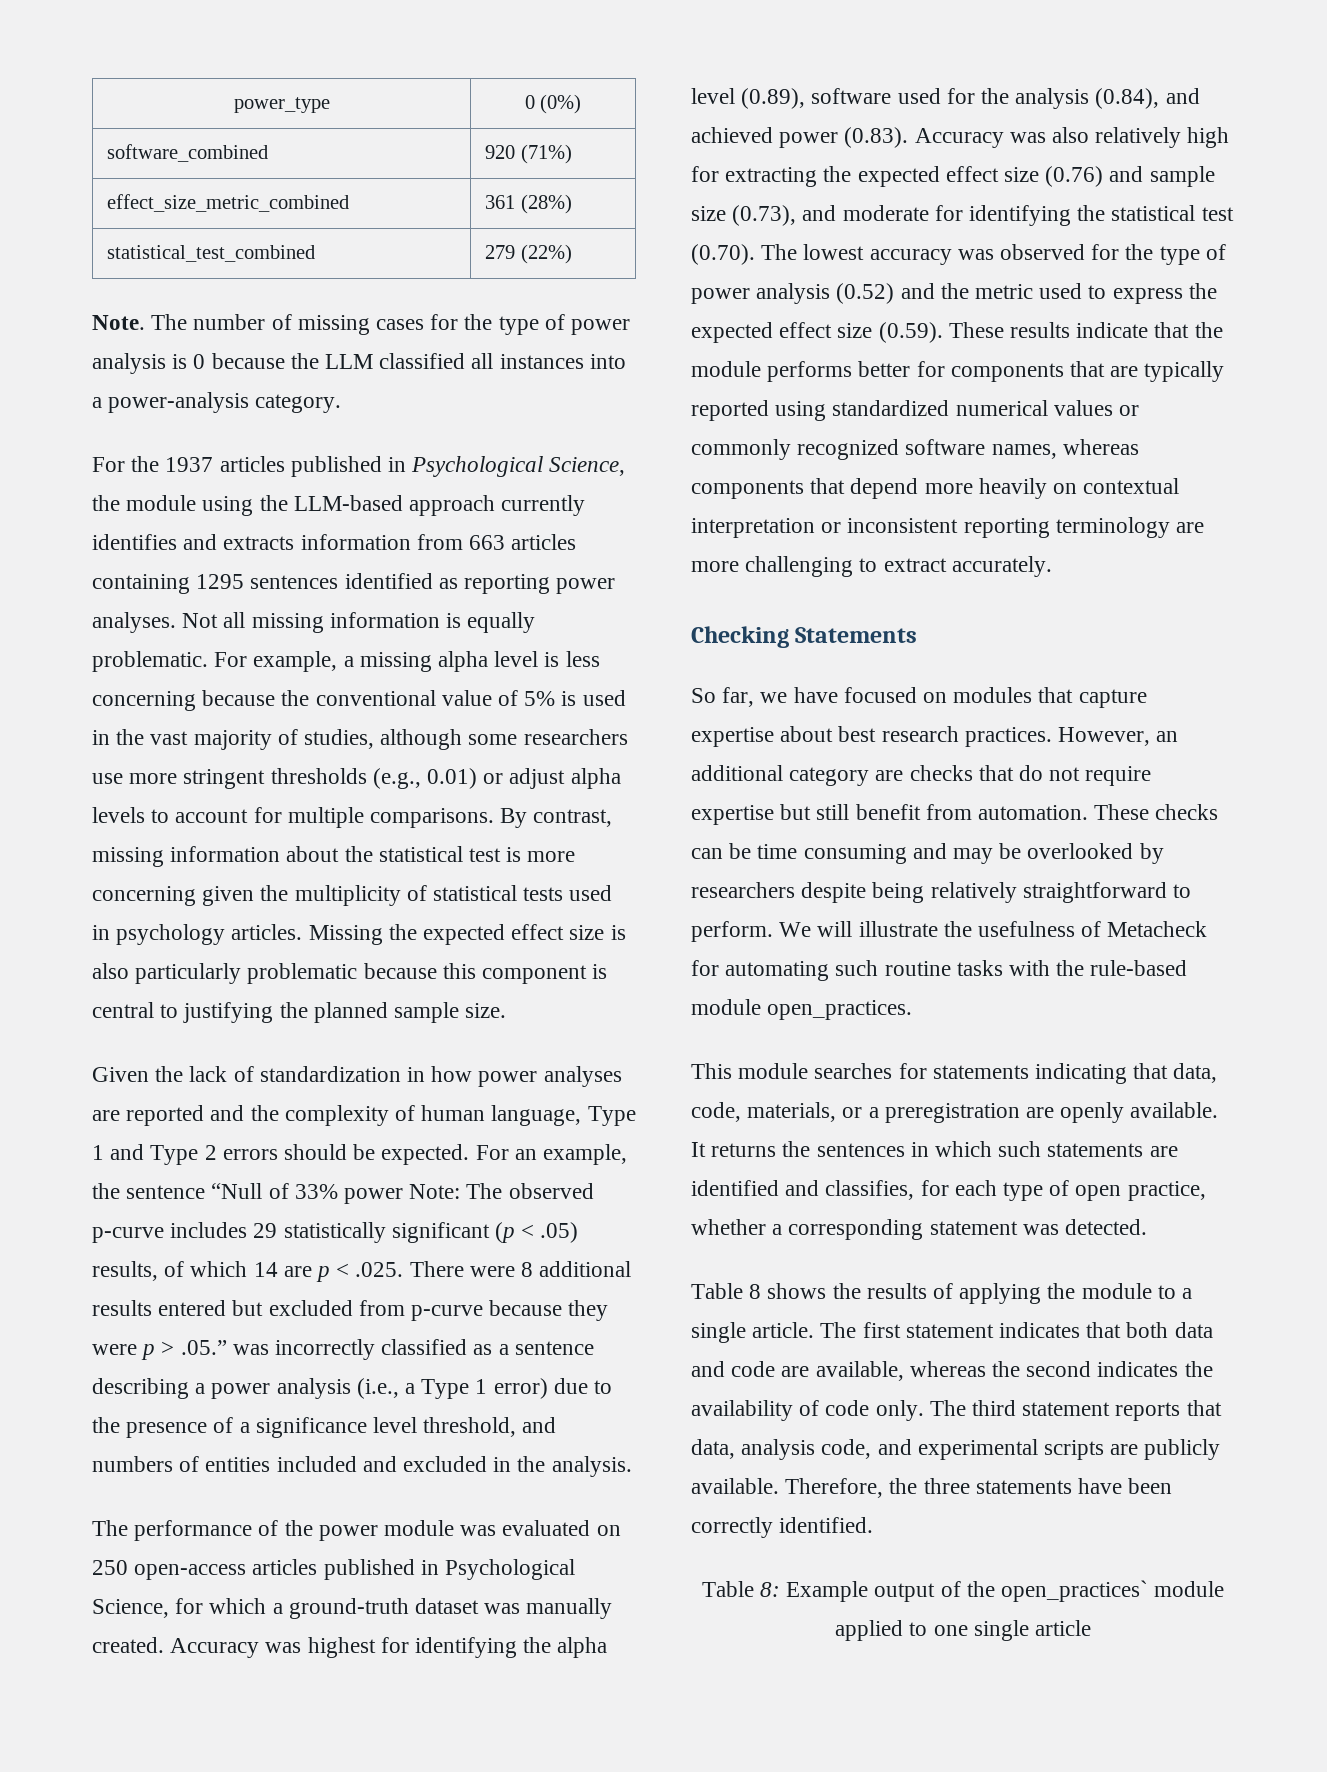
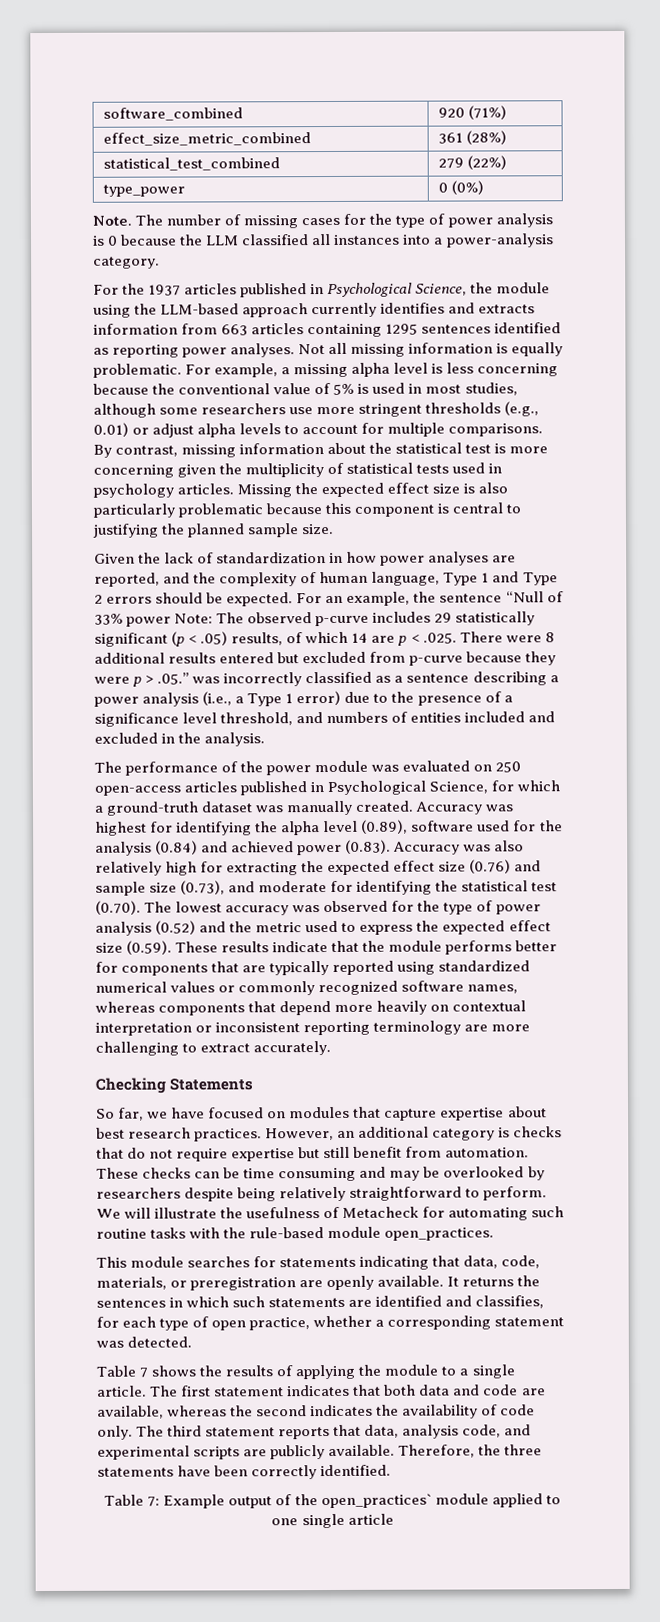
- power_type | 0 (0%)
+ type_power | 0 (0%)
- For example, a missing alpha level is less concerning because the conventional value of 5% is used in the vast majority of studies, although some researchers use more stringent thresholds (e.g., 0.01) or adjust alpha levels to account for multiple comparisons.
+ For example, a missing alpha level is less concerning because the conventional value of 5% is used in most studies, although some researchers use more stringent thresholds (e.g., 0.01) or adjust alpha levels to account for multiple comparisons.
- Given the lack of standardization in how power analyses are reported and the complexity of human language, Type 1 and Type 2 errors should be expected.
+ Given the lack of standardization in how power analyses are reported, and the complexity of human language, Type 1 and Type 2 errors should be expected.
- Accuracy was highest for identifying the alpha level (0.89), software used for the analysis (0.84), and achieved power (0.83). Accuracy was also relatively high for extracting the expected effect size (0.76) and sample size (0.73), and moderate for identifying the statistical test (0.70). The lowest accuracy was observed for the type of power analysis (0.52) and the metric used to express the expected effect size (0.59). These results indicate that the module performs better for components that are typically reported using standardized numerical values or commonly recognized software names, whereas components that depend more heavily on contextual interpretation or inconsistent reporting terminology are more challenging to extract accurately.
+ Accuracy was highest for identifying the alpha level (0.89), software used for the analysis (0.84) and achieved power (0.83). Accuracy was also relatively high for extracting the expected effect size (0.76) and sample size (0.73), and moderate for identifying the statistical test (0.70). The lowest accuracy was observed for the type of power analysis (0.52) and the metric used to express the expected effect size (0.59). These results indicate that the module performs better for components that are typically reported using standardized numerical values or commonly recognized software names, whereas components that depend more heavily on contextual interpretation or inconsistent reporting terminology are more challenging to extract accurately.
- However, an additional category are checks that do not require expertise but still benefit from automation.
+ However, an additional category is checks that do not require expertise but still benefit from automation.
- This module searches for statements indicating that data, code, materials, or a preregistration are openly available.
+ This module searches for statements indicating that data, code, materials, or preregistration are openly available.
- Table 8 shows the results of applying the module to a single article.
+ Table 7 shows the results of applying the module to a single article.
- Table 8: Example output of the open_practices` module applied to one single article
+ Table 7: Example output of the open_practices` module applied to one single article

